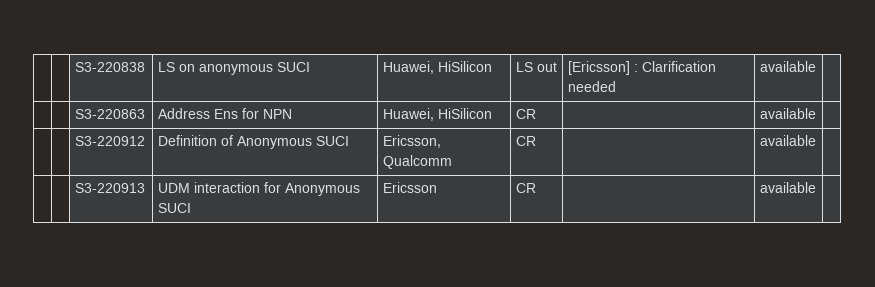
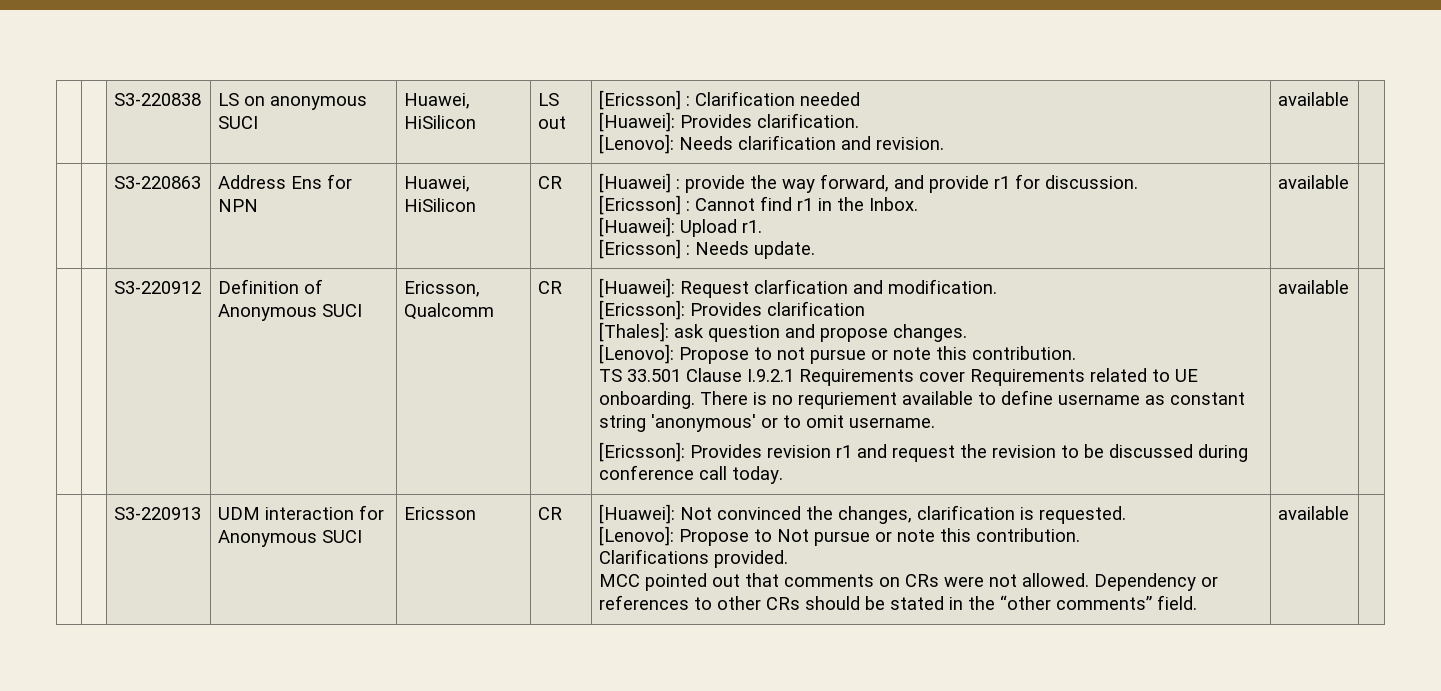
- | | S3-220838 | LS on anonymous SUCI | Huawei, HiSilicon | LS out | [Ericsson] : Clarification needed | available |
+ | | S3-220838 | LS on anonymous SUCI | Huawei, HiSilicon | LS out | [Ericsson] : Clarification needed
+ [Huawei]: Provides clarification.
+ [Lenovo]: Needs clarification and revision. | available |
- | | S3-220863 | Address Ens for NPN | Huawei, HiSilicon | CR | | available |
+ | | S3-220863 | Address Ens for NPN | Huawei, HiSilicon | CR | [Huawei] : provide the way forward, and provide r1 for discussion.
+ [Ericsson] : Cannot find r1 in the Inbox.
+ [Huawei]: Upload r1.
+ [Ericsson] : Needs update. | available |
+ [Huawei]: Request clarfication and modification.
+ [Ericsson]: Provides clarification
+ [Thales]: ask question and propose changes.
+ [Lenovo]: Propose to not pursue or note this contribution.
+ TS 33.501 Clause I.9.2.1 Requirements cover Requirements related to UE onboarding. There is no requriement available to define username as constant string 'anonymous' or to omit username.
+ [Ericsson]: Provides revision r1 and request the revision to be discussed during conference call today.
+ [Huawei]: Not convinced the changes, clarification is requested.
+ [Lenovo]: Propose to Not pursue or note this contribution.
+ Clarifications provided.
+ MCC pointed out that comments on CRs were not allowed. Dependency or references to other CRs should be stated in the “other comments” field.

